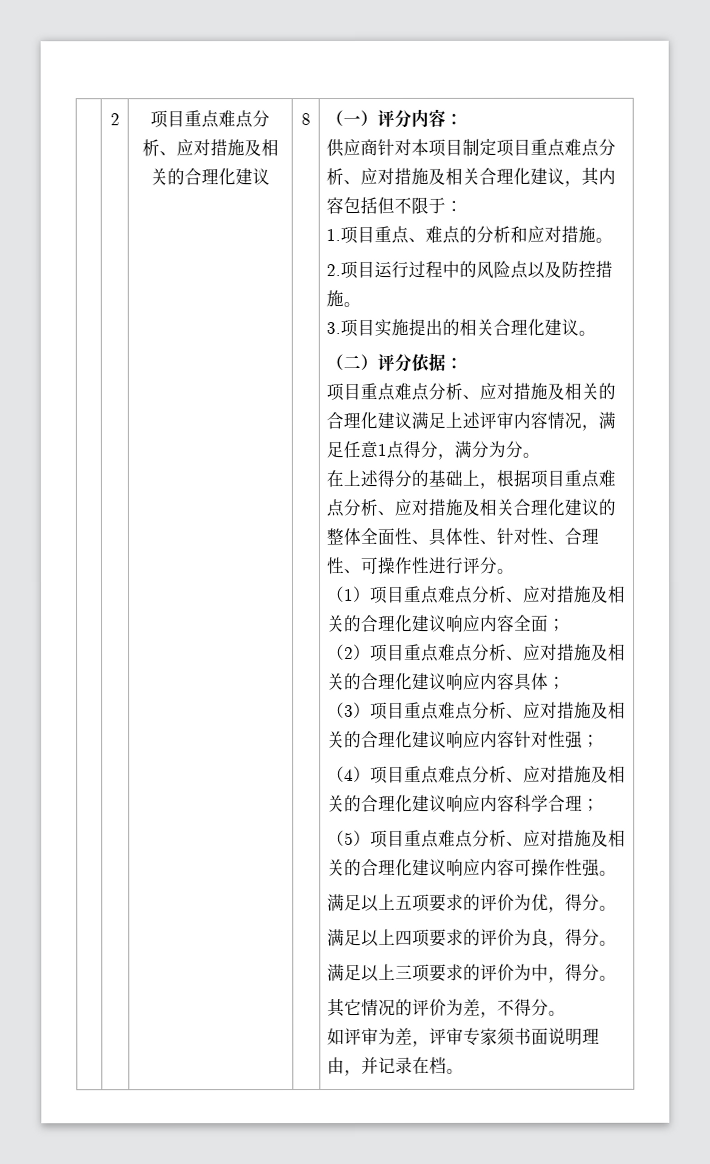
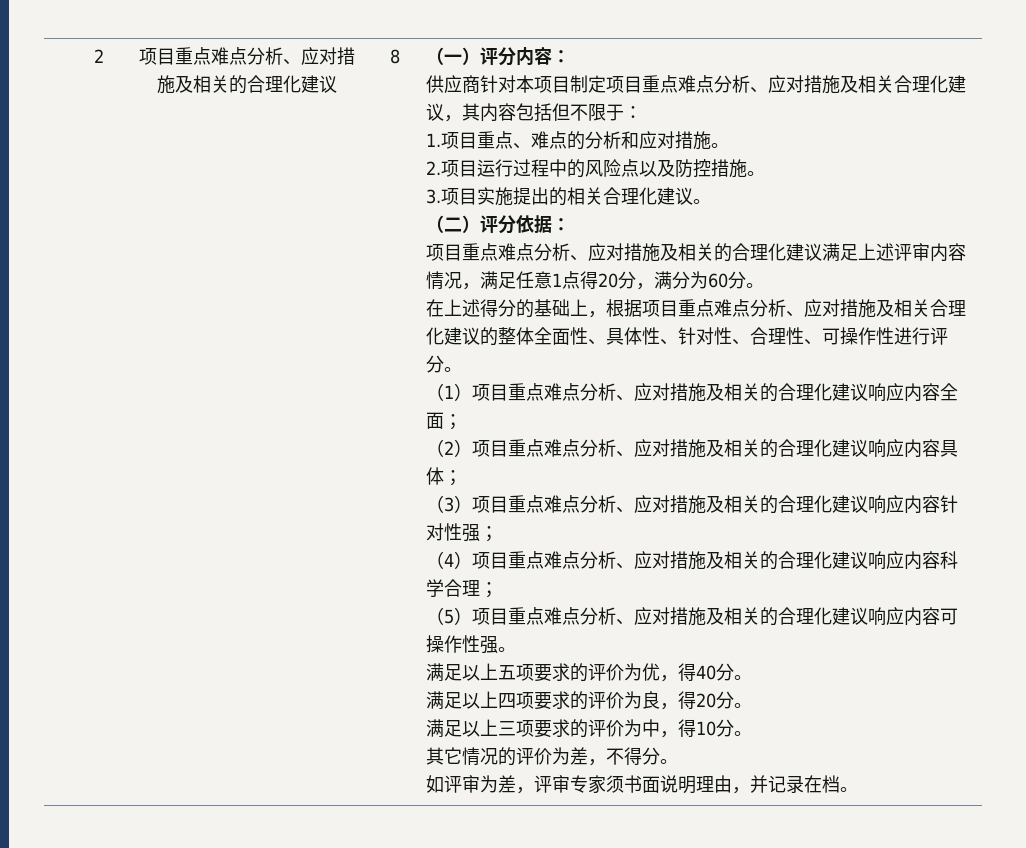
- 项目重点难点分析、应对措施及相关的合理化建议满足上述评审内容情况，满足任意1点得分，满分为分。
+ 项目重点难点分析、应对措施及相关的合理化建议满足上述评审内容情况，满足任意1点得20分，满分为60分。
- 满足以上五项要求的评价为优，得分。
+ 满足以上五项要求的评价为优，得40分。
- 满足以上四项要求的评价为良，得分。
+ 满足以上四项要求的评价为良，得20分。
- 满足以上三项要求的评价为中，得分。
+ 满足以上三项要求的评价为中，得10分。

